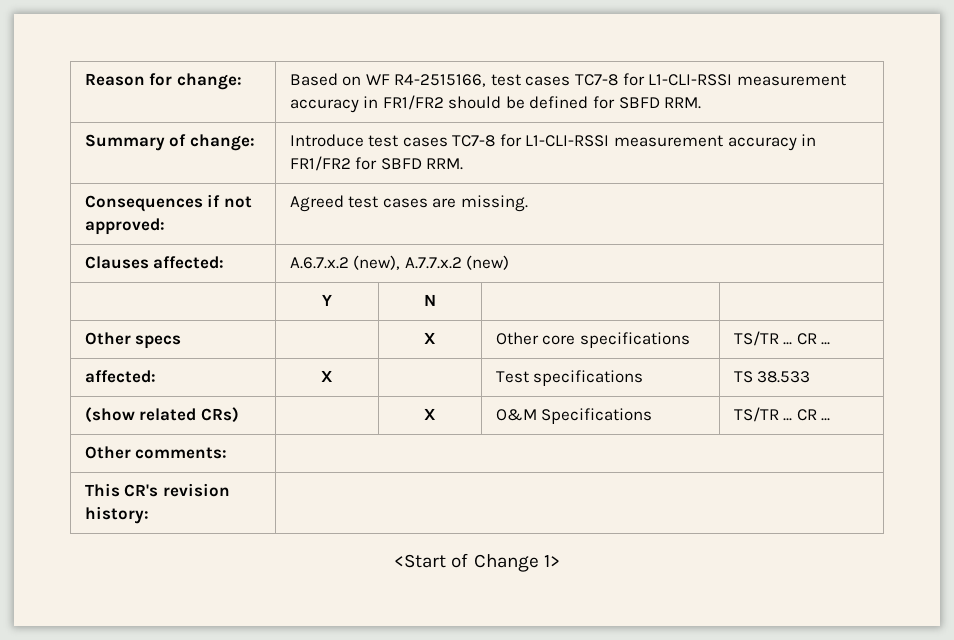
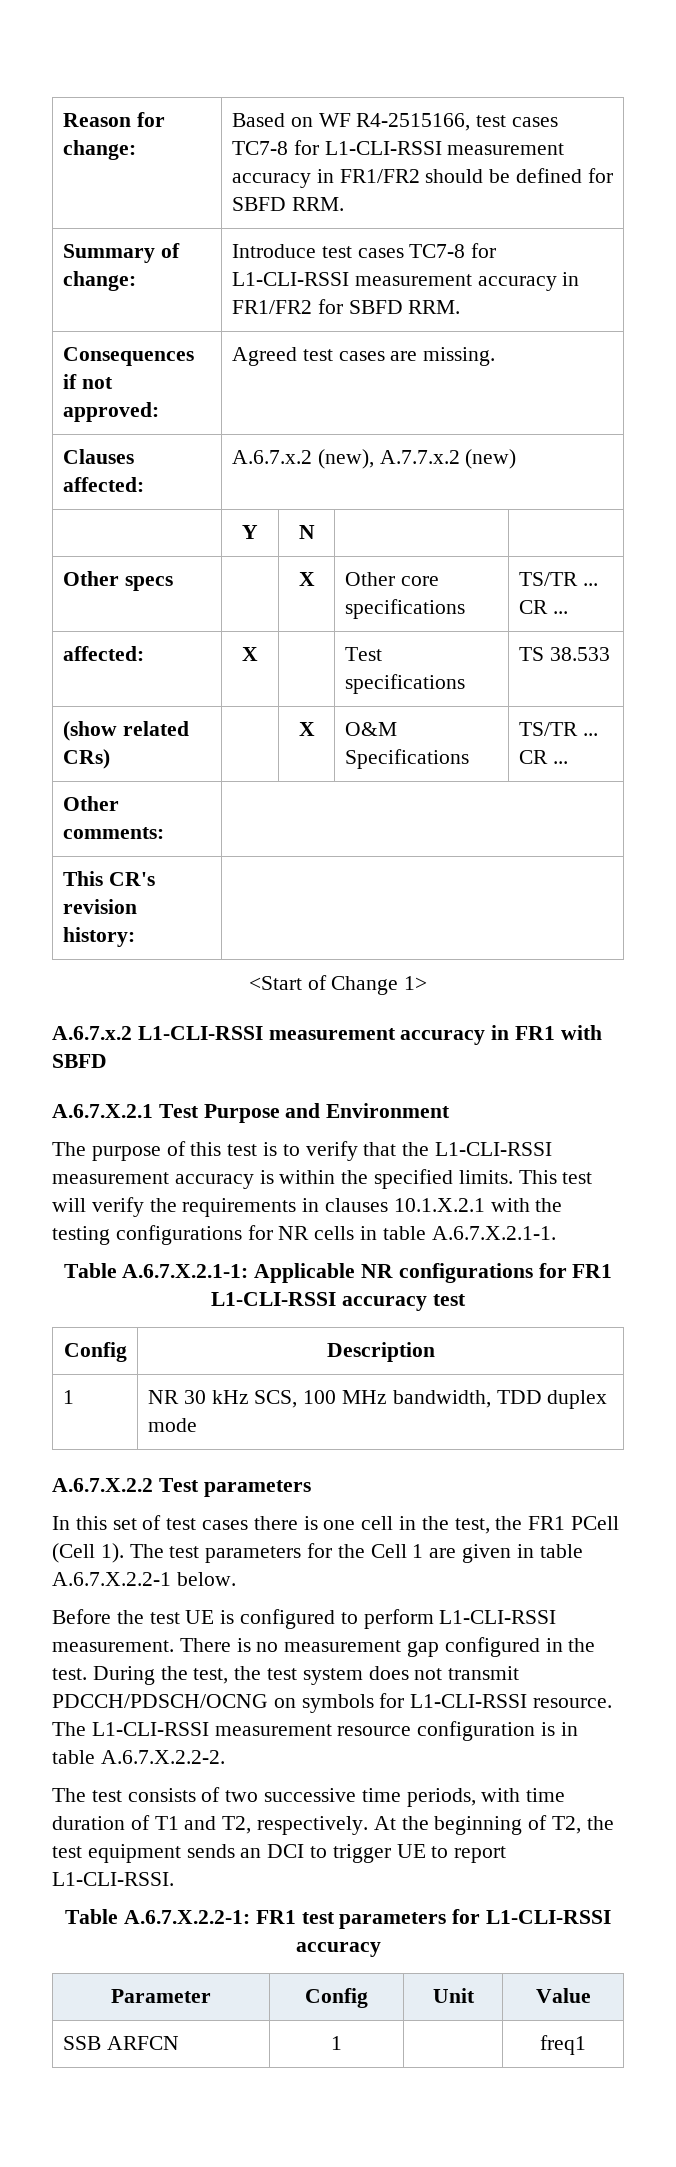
+ A.6.7.x.2 L1-CLI-RSSI measurement accuracy in FR1 with SBFD
+ A.6.7.X.2.1 Test Purpose and Environment
+ The purpose of this test is to verify that the L1-CLI-RSSI measurement accuracy is within the specified limits. This test will verify the requirements in clauses 10.1.X.2.1 with the testing configurations for NR cells in table A.6.7.X.2.1-1.
+ Table A.6.7.X.2.1-1: Applicable NR configurations for FR1 L1-CLI-RSSI accuracy test
+ Config | Description
+ 1 | NR 30 kHz SCS, 100 MHz bandwidth, TDD duplex mode
+ A.6.7.X.2.2 Test parameters
+ In this set of test cases there is one cell in the test, the FR1 PCell (Cell 1). The test parameters for the Cell 1 are given in table A.6.7.X.2.2-1 below.
+ Before the test UE is configured to perform L1-CLI-RSSI measurement. There is no measurement gap configured in the test. During the test, the test system does not transmit PDCCH/PDSCH/OCNG on symbols for L1-CLI-RSSI resource. The L1-CLI-RSSI measurement resource configuration is in table A.6.7.X.2.2-2.
+ The test consists of two successive time periods, with time duration of T1 and T2, respectively. At the beginning of T2, the test equipment sends an DCI to trigger UE to report L1-CLI-RSSI.
+ Table A.6.7.X.2.2-1: FR1 test parameters for L1-CLI-RSSI accuracy
+ Parameter | Config | Unit | Value
+ SSB ARFCN | 1 | | freq1

